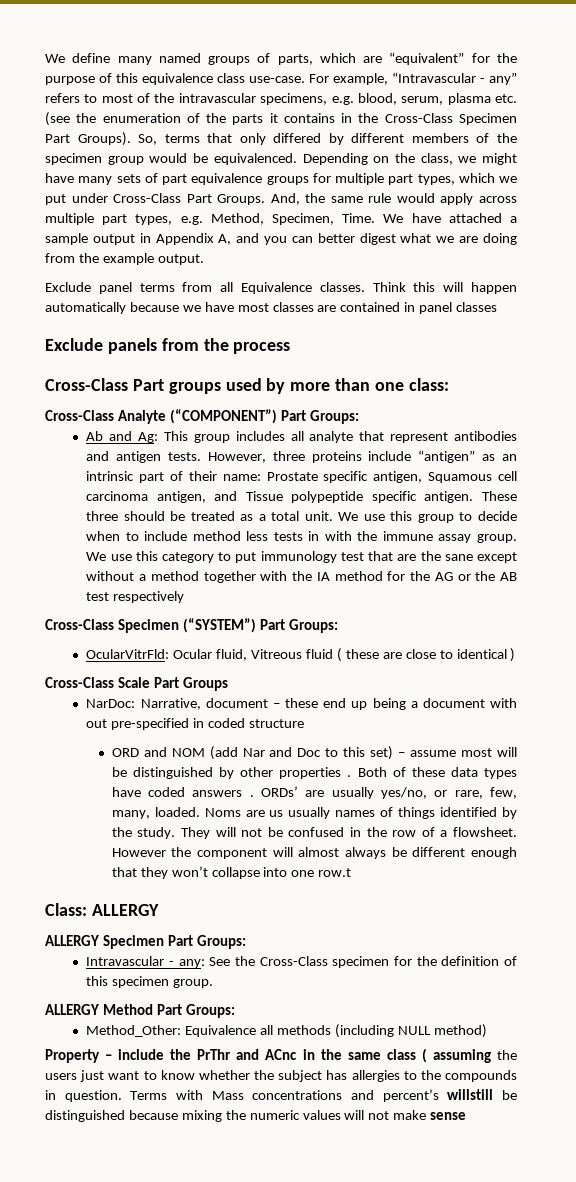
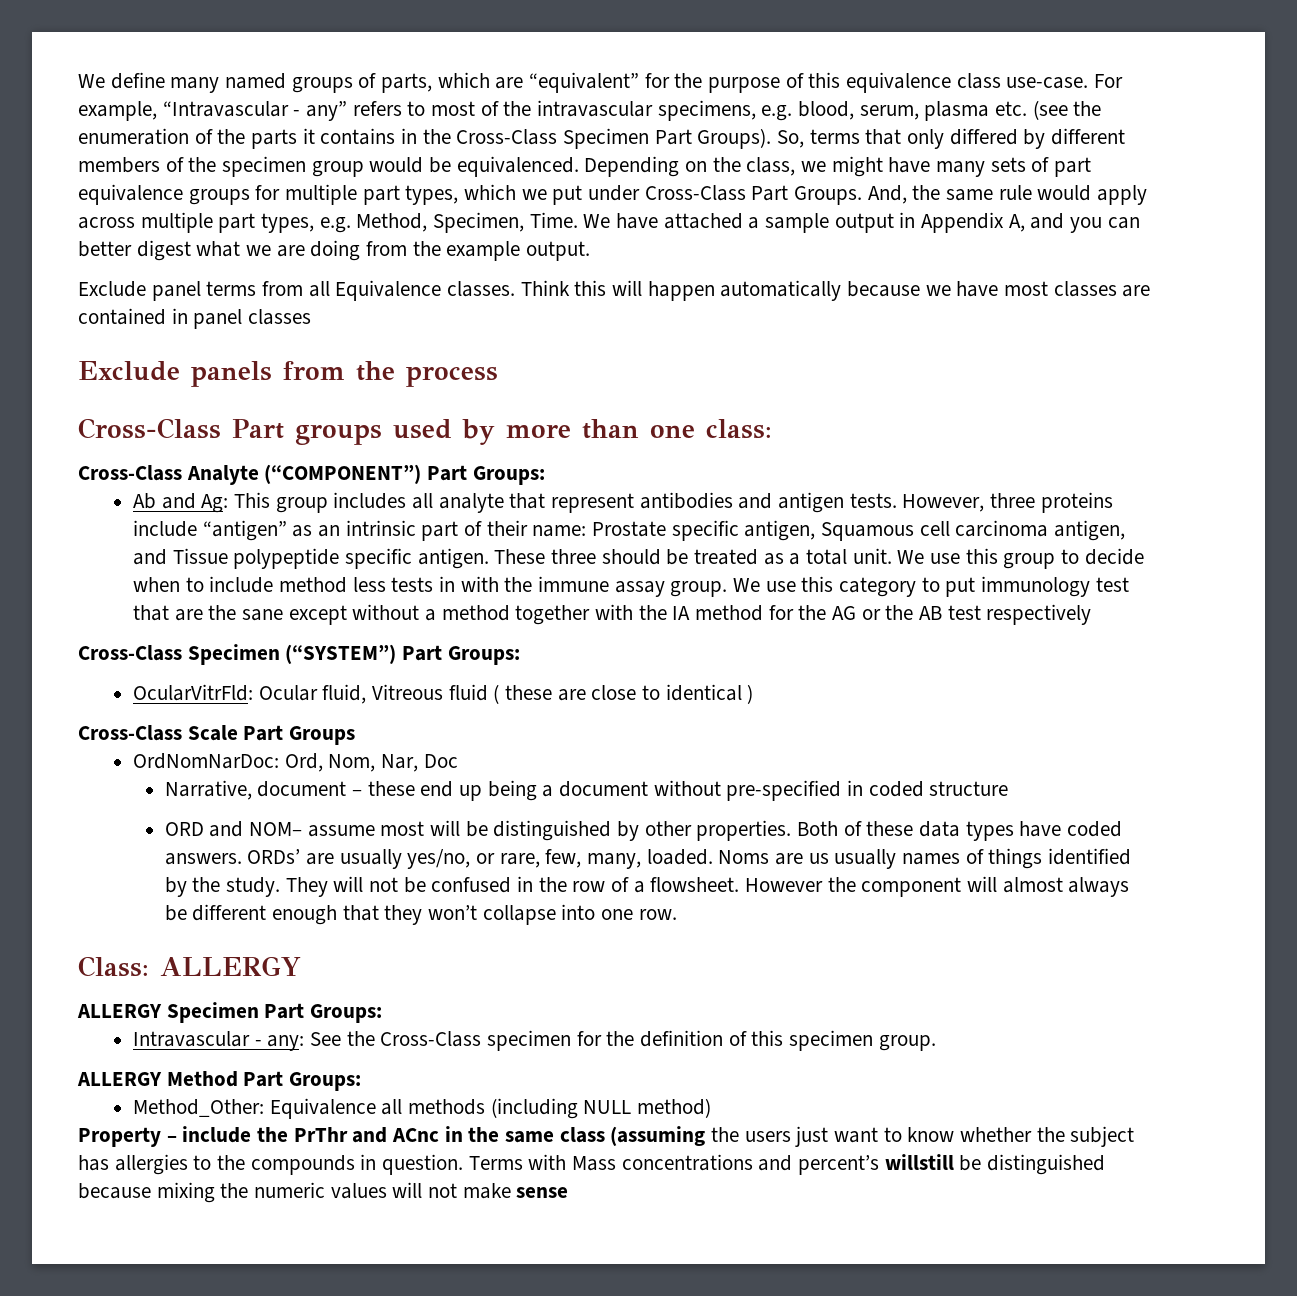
- NarDoc: Narrative, document – these end up being a document with out pre-specified in coded structure
+ OrdNomNarDoc: Ord, Nom, Nar, Doc
+ Narrative, document – these end up being a document without pre-specified in coded structure
- ORD and NOM (add Nar and Doc to this set) – assume most will be distinguished by other properties .
+ ORD and NOM– assume most will be distinguished by other properties.
- Both of these data types have coded answers .
+ Both of these data types have coded answers.
- However the component will almost always be different enough that they won’t collapse into one row.t
+ However the component will almost always be different enough that they won’t collapse into one row.
- Property – include the PrThr and ACnc in the same class ( assuming the users just want to know whether the subject has allergies to the compounds in question.
+ Property – include the PrThr and ACnc in the same class (assuming the users just want to know whether the subject has allergies to the compounds in question.

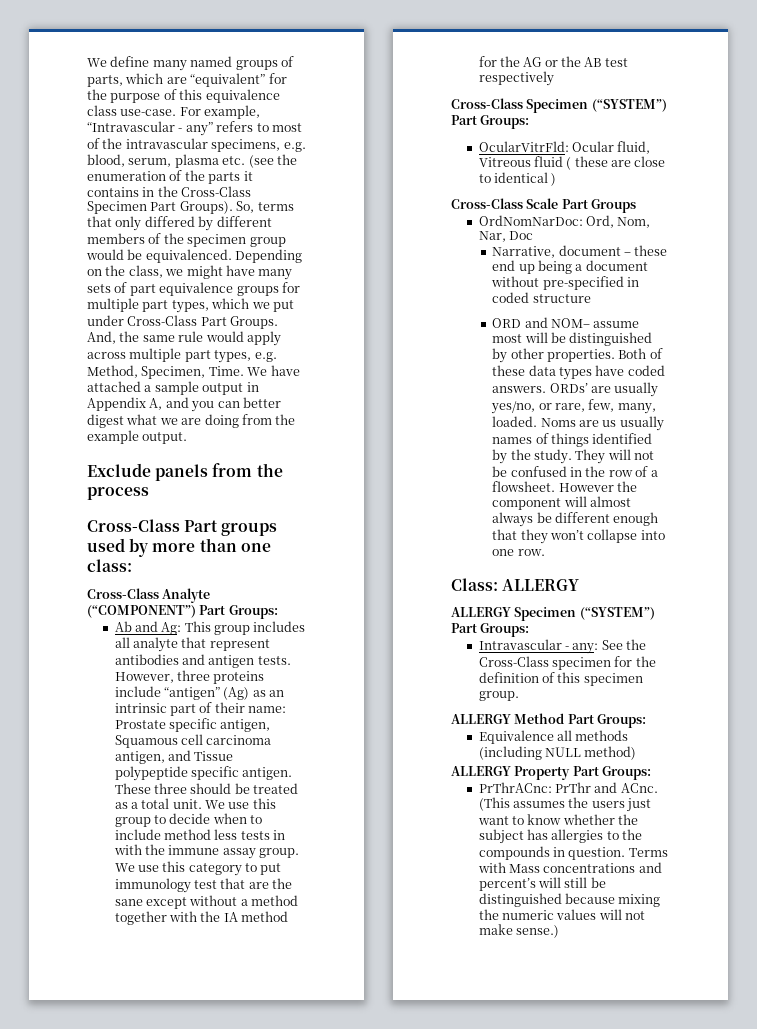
- Exclude panel terms from all Equivalence classes. Think this will happen automatically because we have most classes are contained in panel classes
- However, three proteins include “antigen” as an intrinsic part of their name: Prostate specific antigen, Squamous cell carcinoma antigen, and Tissue polypeptide specific antigen.
+ However, three proteins include “antigen” (Ag) as an intrinsic part of their name: Prostate specific antigen, Squamous cell carcinoma antigen, and Tissue polypeptide specific antigen.
- ALLERGY Specimen Part Groups:
+ ALLERGY Specimen (“SYSTEM”) Part Groups:
- Method_Other: Equivalence all methods (including NULL method)
+ Equivalence all methods (including NULL method)
- Property – include the PrThr and ACnc in the same class (assuming the users just want to know whether the subject has allergies to the compounds in question.
+ ALLERGY Property Part Groups:
+ PrThrACnc: PrThr and ACnc. (This assumes the users just want to know whether the subject has allergies to the compounds in question.
- Terms with Mass concentrations and percent’s willstill be distinguished because mixing the numeric values will not make sense
+ Terms with Mass concentrations and percent’s will still be distinguished because mixing the numeric values will not make sense.)

